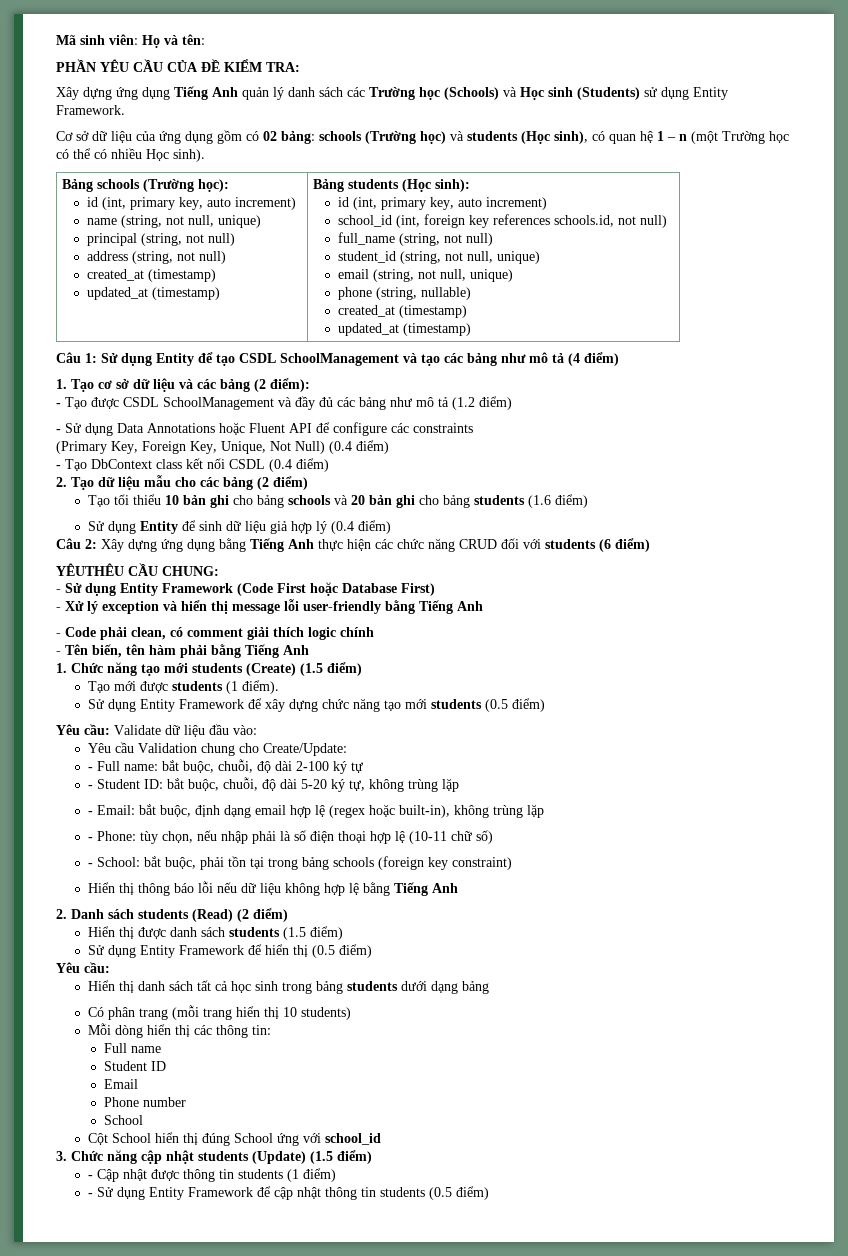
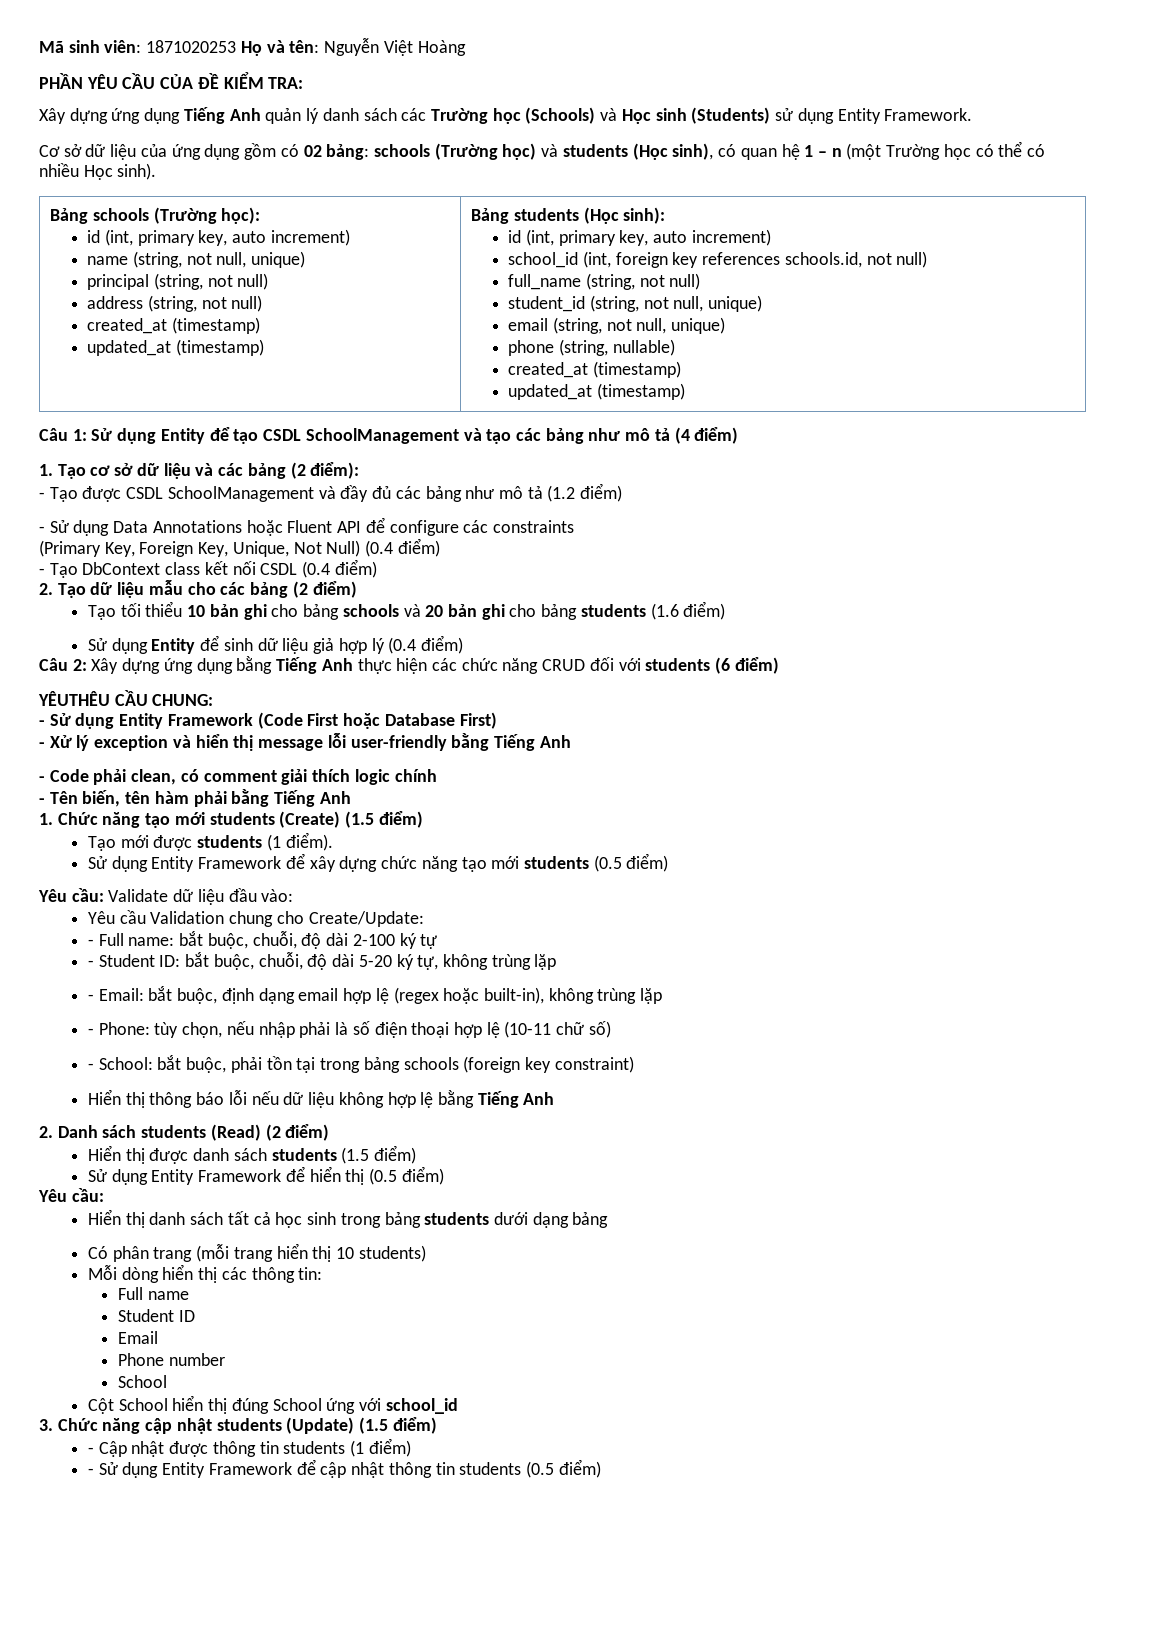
- Mã sinh viên: Họ và tên:
+ Mã sinh viên: 1871020253 Họ và tên: Nguyễn Việt Hoàng

